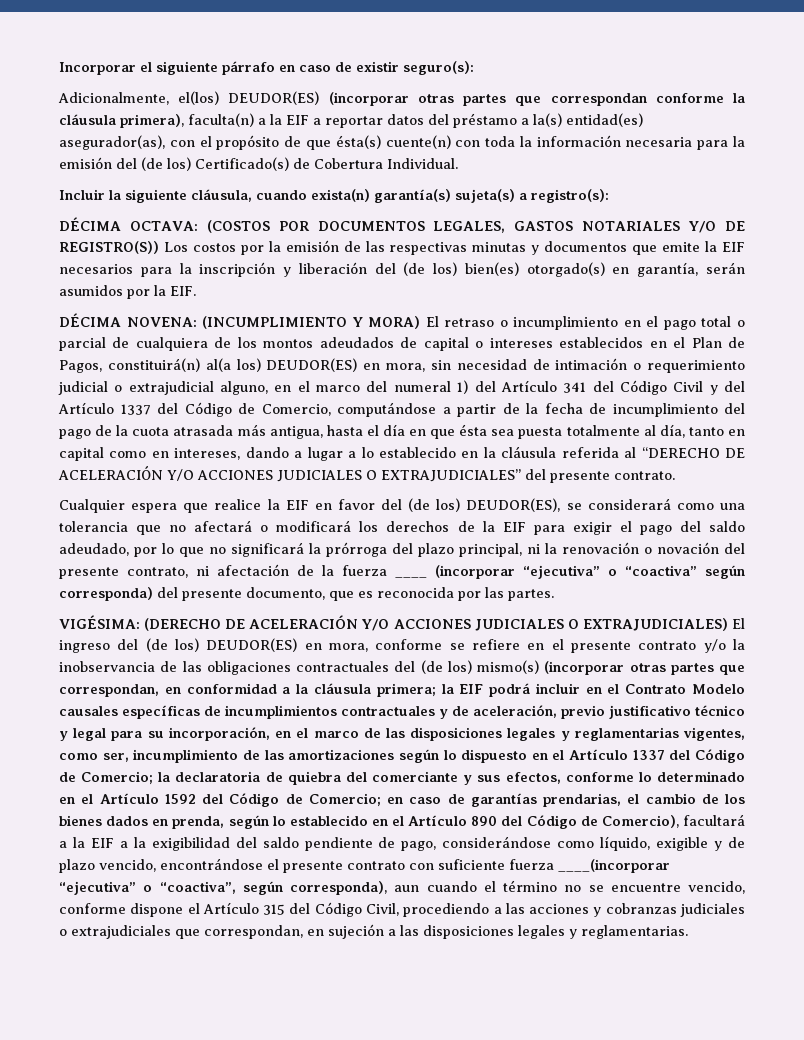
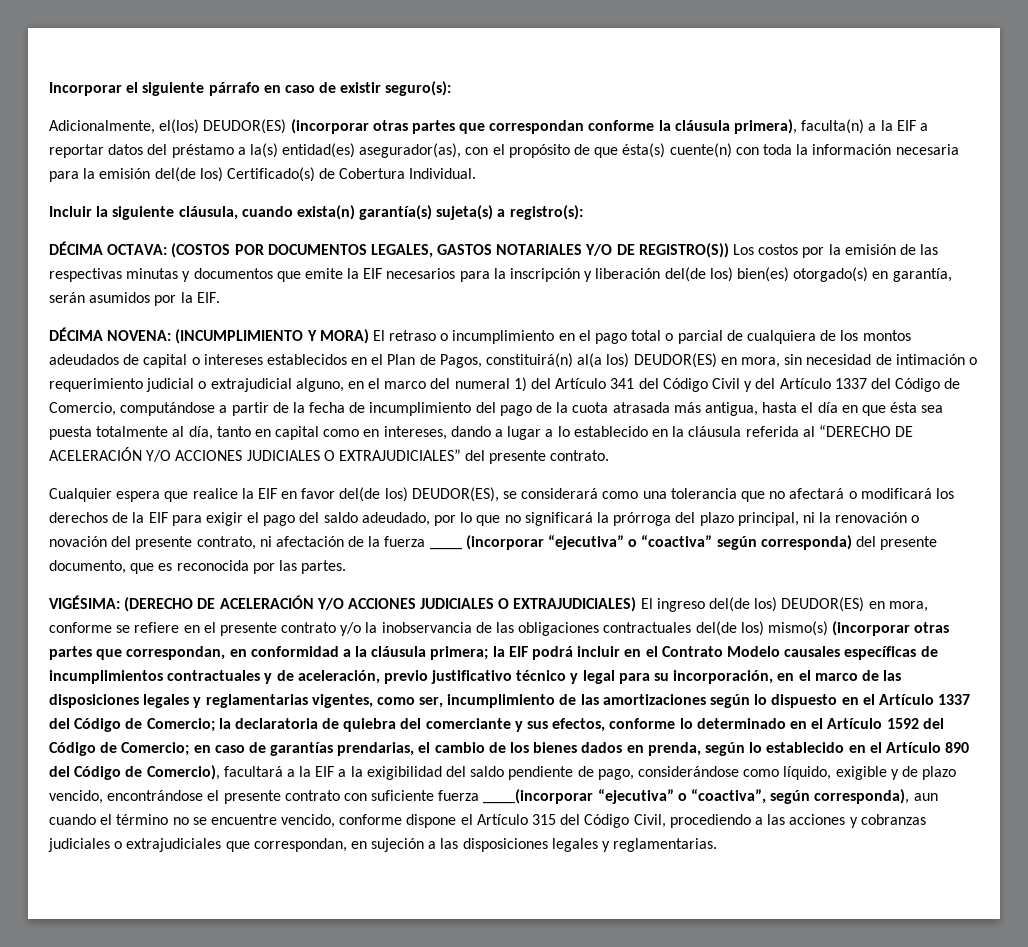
- Adicionalmente, el(los) DEUDOR(ES) (incorporar otras partes que correspondan conforme la cláusula primera), faculta(n) a la EIF a reportar datos del préstamo a la(s) entidad(es) asegurador(as), con el propósito de que ésta(s) cuente(n) con toda la información necesaria para la emisión del (de los) Certificado(s) de Cobertura Individual.
+ Adicionalmente, el(los) DEUDOR(ES) (incorporar otras partes que correspondan conforme la cláusula primera), faculta(n) a la EIF a reportar datos del préstamo a la(s) entidad(es) asegurador(as), con el propósito de que ésta(s) cuente(n) con toda la información necesaria para la emisión del(de los) Certificado(s) de Cobertura Individual.
- DÉCIMA OCTAVA: (COSTOS POR DOCUMENTOS LEGALES, GASTOS NOTARIALES Y/O DE REGISTRO(S)) Los costos por la emisión de las respectivas minutas y documentos que emite la EIF necesarios para la inscripción y liberación del (de los) bien(es) otorgado(s) en garantía, serán asumidos por la EIF.
+ DÉCIMA OCTAVA: (COSTOS POR DOCUMENTOS LEGALES, GASTOS NOTARIALES Y/O DE REGISTRO(S)) Los costos por la emisión de las respectivas minutas y documentos que emite la EIF necesarios para la inscripción y liberación del(de los) bien(es) otorgado(s) en garantía, serán asumidos por la EIF.
- Cualquier espera que realice la EIF en favor del (de los) DEUDOR(ES), se considerará como una tolerancia que no afectará o modificará los derechos de la EIF para exigir el pago del saldo adeudado, por lo que no significará la prórroga del plazo principal, ni la renovación o novación del presente contrato, ni afectación de la fuerza ____ (incorporar “ejecutiva” o “coactiva” según corresponda) del presente documento, que es reconocida por las partes.
+ Cualquier espera que realice la EIF en favor del(de los) DEUDOR(ES), se considerará como una tolerancia que no afectará o modificará los derechos de la EIF para exigir el pago del saldo adeudado, por lo que no significará la prórroga del plazo principal, ni la renovación o novación del presente contrato, ni afectación de la fuerza ____ (incorporar “ejecutiva” o “coactiva” según corresponda) del presente documento, que es reconocida por las partes.
- (DERECHO DE ACELERACIÓN Y/O ACCIONES JUDICIALES O EXTRAJUDICIALES) El ingreso del (de los) DEUDOR(ES) en mora, conforme se refiere en el presente contrato y/o la inobservancia de las obligaciones contractuales del (de los) mismo(s) (incorporar otras partes que correspondan, en conformidad a la cláusula primera;
+ (DERECHO DE ACELERACIÓN Y/O ACCIONES JUDICIALES O EXTRAJUDICIALES) El ingreso del(de los) DEUDOR(ES) en mora, conforme se refiere en el presente contrato y/o la inobservancia de las obligaciones contractuales del(de los) mismo(s) (incorporar otras partes que correspondan, en conformidad a la cláusula primera;

